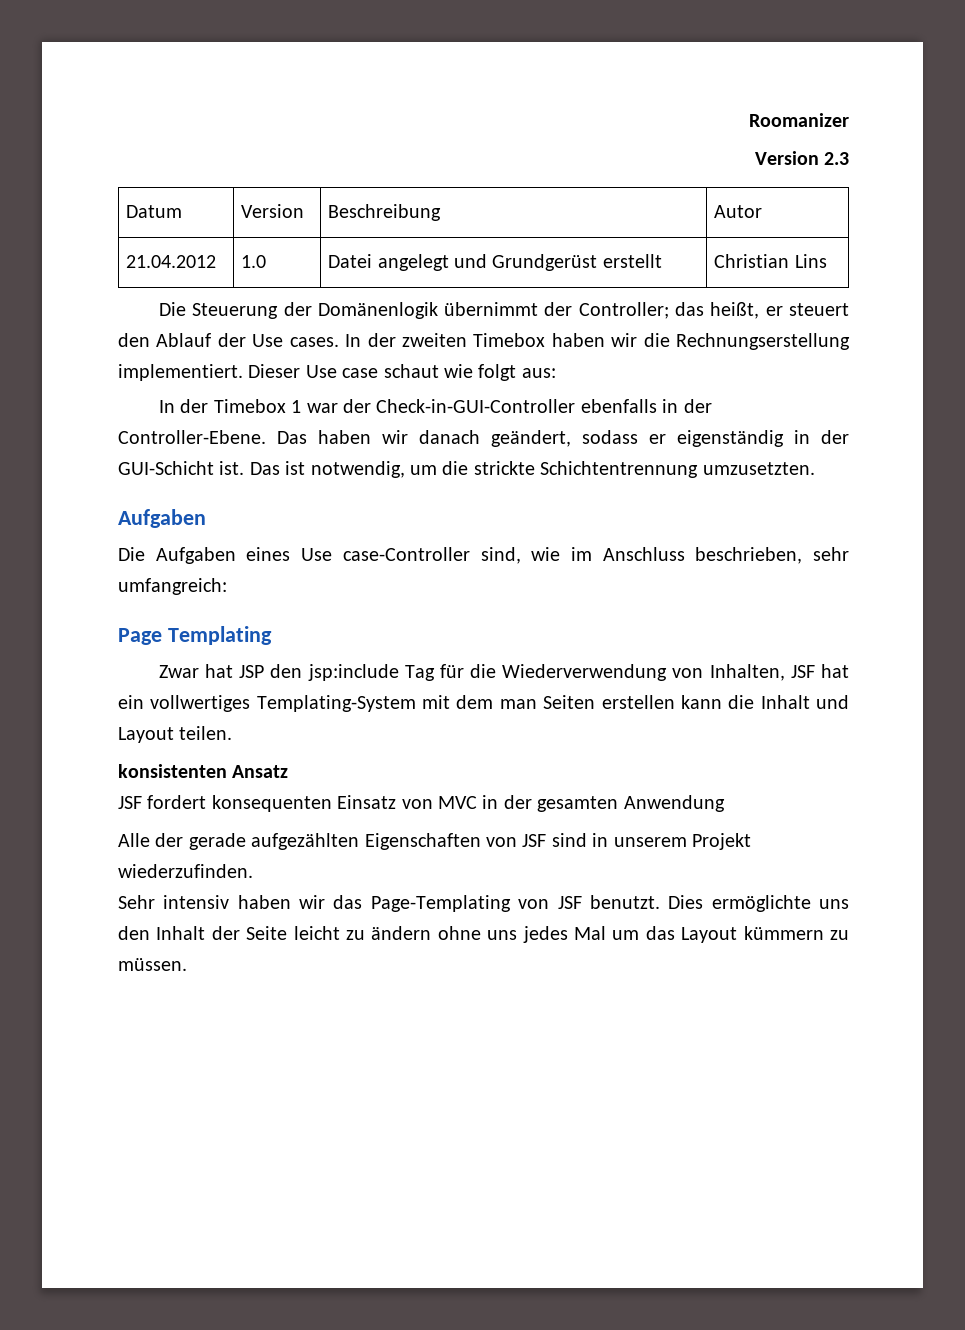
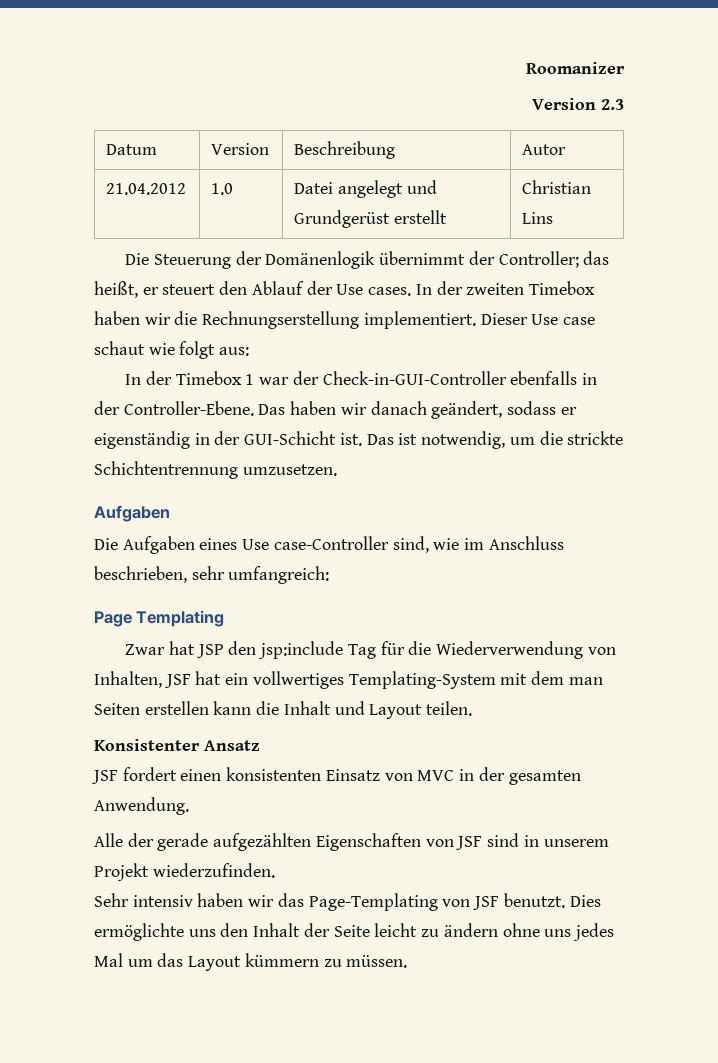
- Das ist notwendig, um die strickte Schichtentrennung umzusetzten.
+ Das ist notwendig, um die strickte Schichtentrennung umzusetzen.
- konsistenten Ansatz
+ Konsistenter Ansatz
- JSF fordert konsequenten Einsatz von MVC in der gesamten Anwendung
+ JSF fordert einen konsistenten Einsatz von MVC in der gesamten Anwendung.

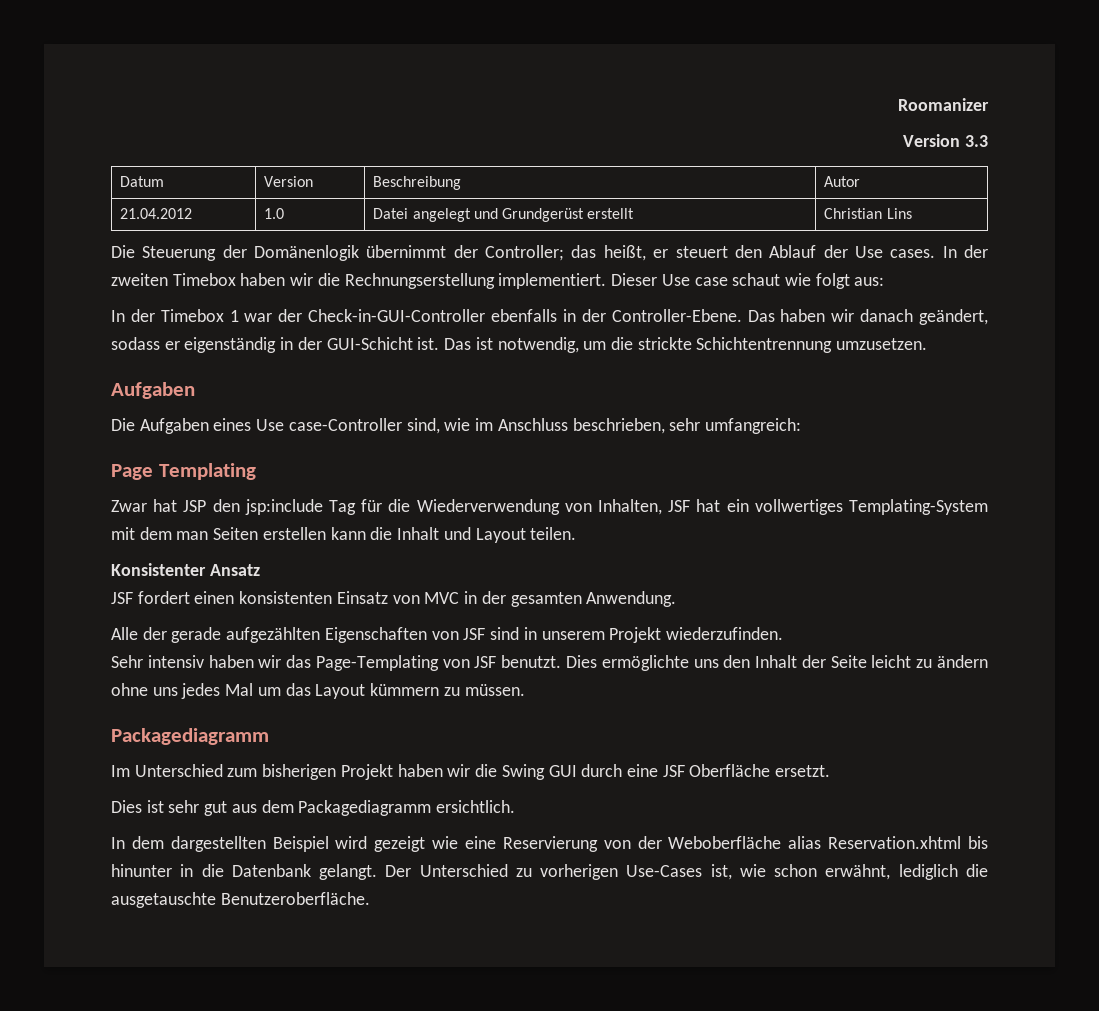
- Version 2.3
+ Version 3.3
  Dies ermöglichte uns den Inhalt der Seite leicht zu ändern ohne uns jedes Mal um das Layout kümmern zu müssen.
+ Packagediagramm
+ Im Unterschied zum bisherigen Projekt haben wir die Swing GUI durch eine JSF Oberfläche ersetzt.
+ Dies ist sehr gut aus dem Packagediagramm ersichtlich.
+ In dem dargestellten Beispiel wird gezeigt wie eine Reservierung von der Weboberfläche alias Reservation.xhtml bis hinunter in die Datenbank gelangt. Der Unterschied zu vorherigen Use-Cases ist, wie schon erwähnt, lediglich die ausgetauschte Benutzeroberfläche.

